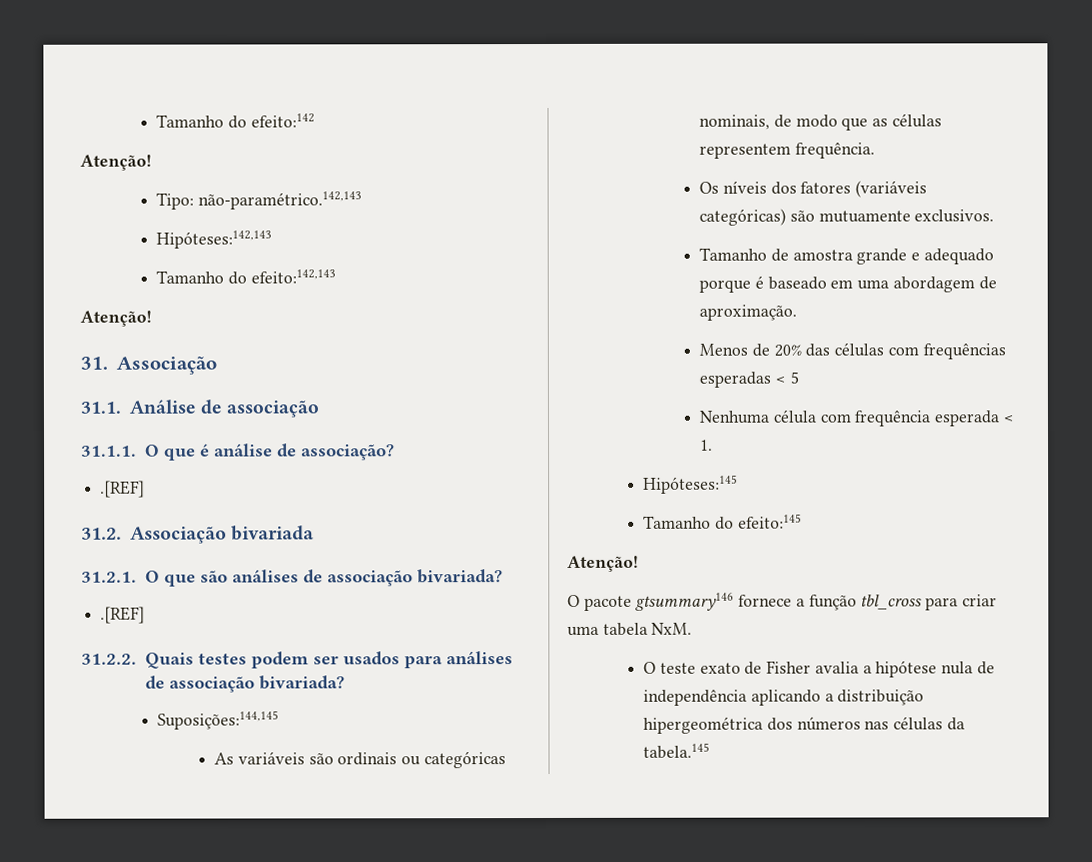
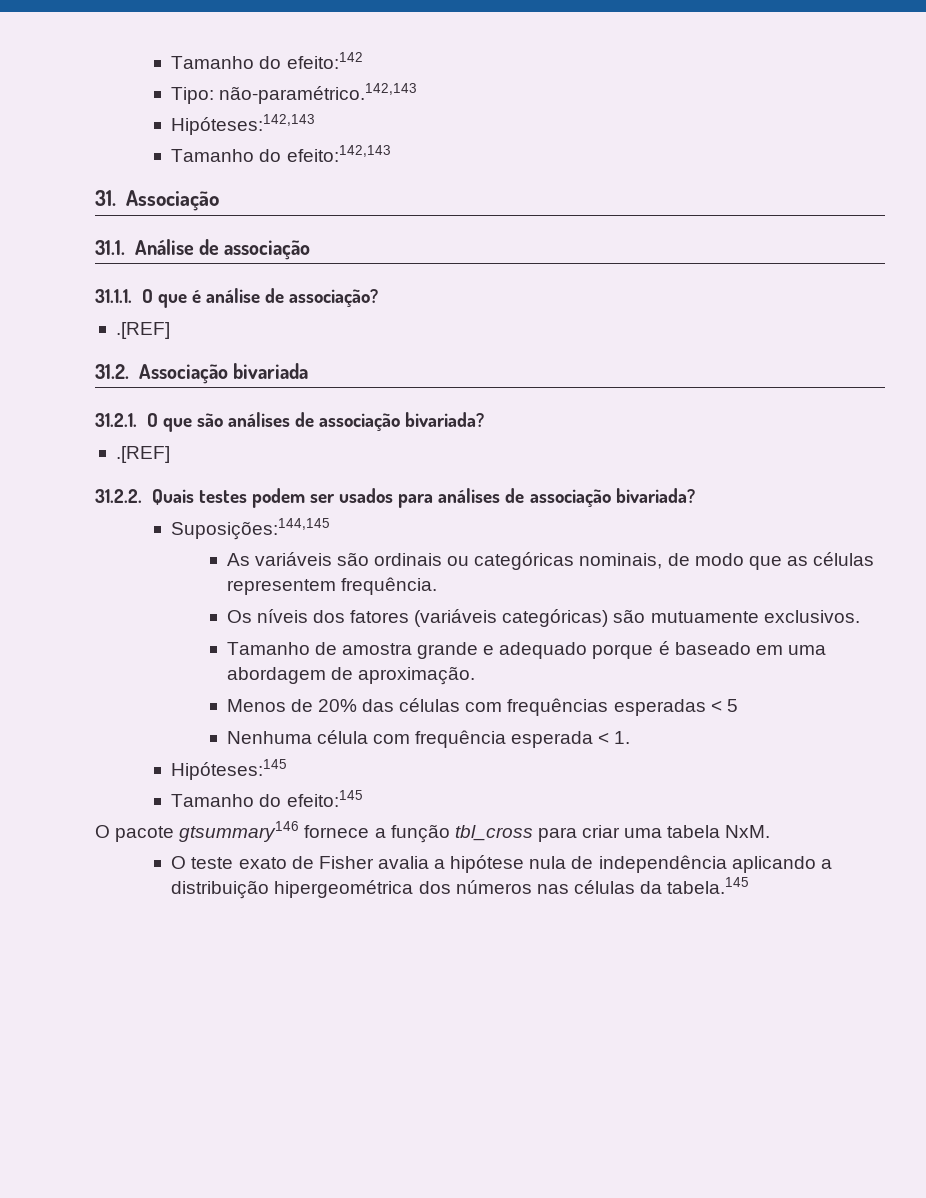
  Tamanho do efeito:142
- Atenção!
  Tamanho do efeito:142,143
- Atenção!
  Tamanho do efeito:145
- Atenção!

